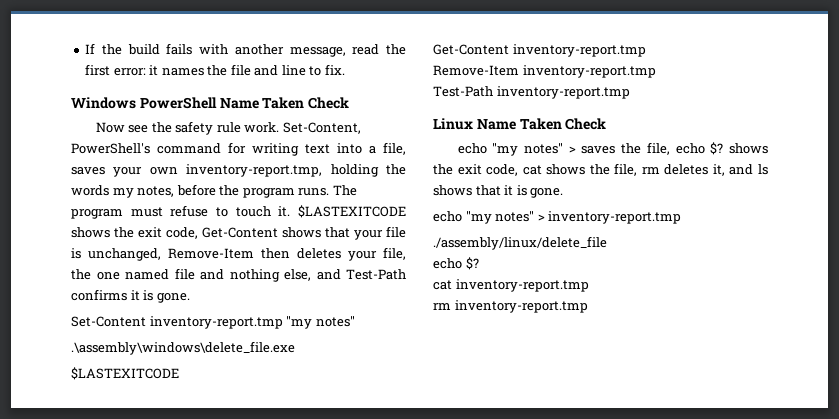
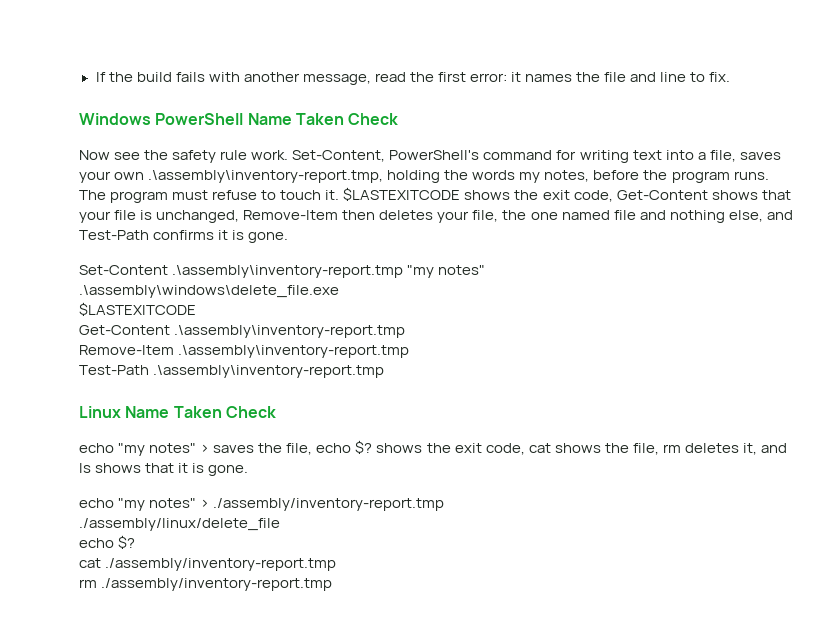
- Set-Content, PowerShell's command for writing text into a file, saves your own inventory-report.tmp, holding the words my notes, before the program runs.
+ Set-Content, PowerShell's command for writing text into a file, saves your own .\assembly\inventory-report.tmp, holding the words my notes, before the program runs.
- Set-Content inventory-report.tmp "my notes"
+ Set-Content .\assembly\inventory-report.tmp "my notes"
- Get-Content inventory-report.tmp
- Remove-Item inventory-report.tmp
- Test-Path inventory-report.tmp
+ Get-Content .\assembly\inventory-report.tmp
+ Remove-Item .\assembly\inventory-report.tmp
+ Test-Path .\assembly\inventory-report.tmp
- echo "my notes" > inventory-report.tmp
+ echo "my notes" > ./assembly/inventory-report.tmp
- cat inventory-report.tmp
- rm inventory-report.tmp
+ cat ./assembly/inventory-report.tmp
+ rm ./assembly/inventory-report.tmp

